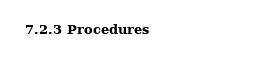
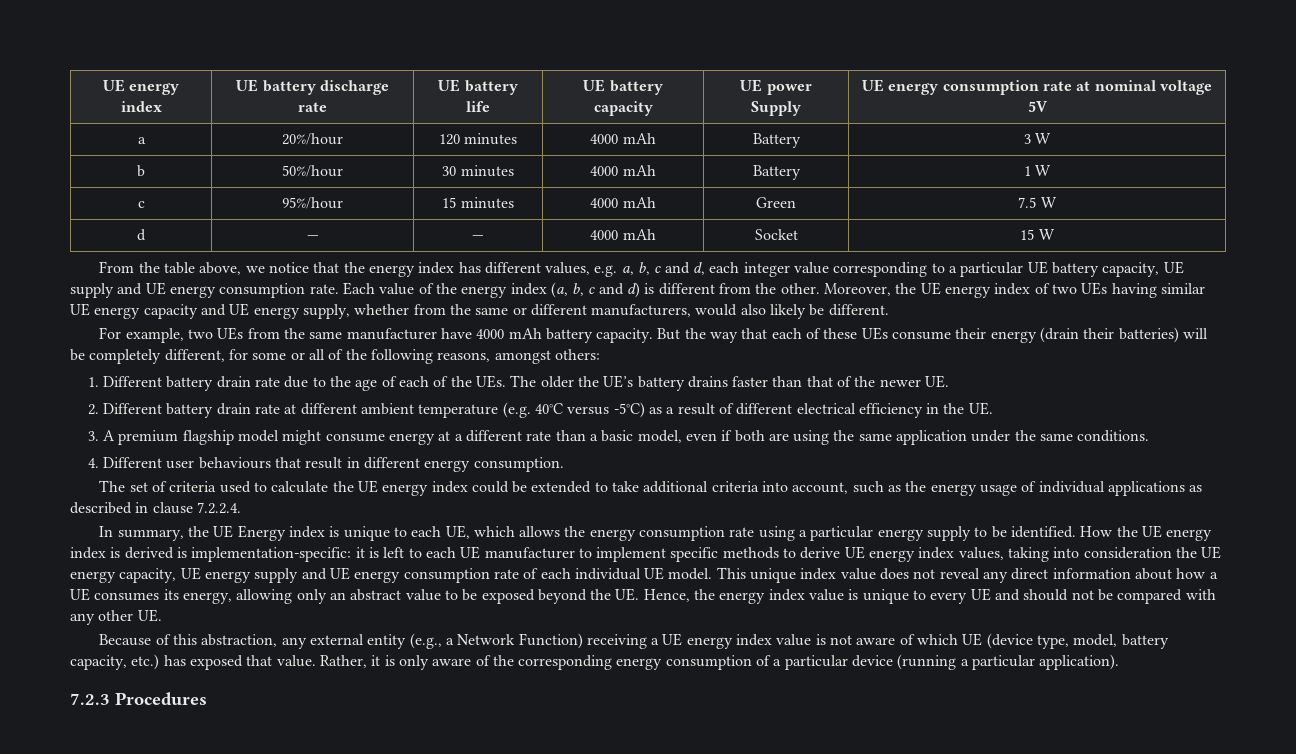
+ UE energy index | UE battery discharge rate | UE battery life | UE battery capacity | UE power Supply | UE energy consumption rate at nominal voltage 5V
+ a | 20%/hour | 120 minutes | 4000 mAh | Battery | 3 W
+ b | 50%/hour | 30 minutes | 4000 mAh | Battery | 1 W
+ c | 95%/hour | 15 minutes | 4000 mAh | Green | 7.5 W
+ d | — | — | 4000 mAh | Socket | 15 W
+ From the table above, we notice that the energy index has different values, e.g. a, b, c and d, each integer value corresponding to a particular UE battery capacity, UE supply and UE energy consumption rate. Each value of the energy index (a, b, c and d) is different from the other. Moreover, the UE energy index of two UEs having similar UE energy capacity and UE energy supply, whether from the same or different manufacturers, would also likely be different.
+ For example, two UEs from the same manufacturer have 4000 mAh battery capacity. But the way that each of these UEs consume their energy (drain their batteries) will be completely different, for some or all of the following reasons, amongst others:
+ 1. Different battery drain rate due to the age of each of the UEs. The older the UE’s battery drains faster than that of the newer UE.
+ 2. Different battery drain rate at different ambient temperature (e.g. 40°C versus -5°C) as a result of different electrical efficiency in the UE.
+ 3. A premium flagship model might consume energy at a different rate than a basic model, even if both are using the same application under the same conditions.
+ 4. Different user behaviours that result in different energy consumption.
+ The set of criteria used to calculate the UE energy index could be extended to take additional criteria into account, such as the energy usage of individual applications as described in clause 7.2.2.4.
+ In summary, the UE Energy index is unique to each UE, which allows the energy consumption rate using a particular energy supply to be identified. How the UE energy index is derived is implementation-specific: it is left to each UE manufacturer to implement specific methods to derive UE energy index values, taking into consideration the UE energy capacity, UE energy supply and UE energy consumption rate of each individual UE model. This unique index value does not reveal any direct information about how a UE consumes its energy, allowing only an abstract value to be exposed beyond the UE. Hence, the energy index value is unique to every UE and should not be compared with any other UE.
+ Because of this abstraction, any external entity (e.g., a Network Function) receiving a UE energy index value is not aware of which UE (device type, model, battery capacity, etc.) has exposed that value. Rather, it is only aware of the corresponding energy consumption of a particular device (running a particular application).

